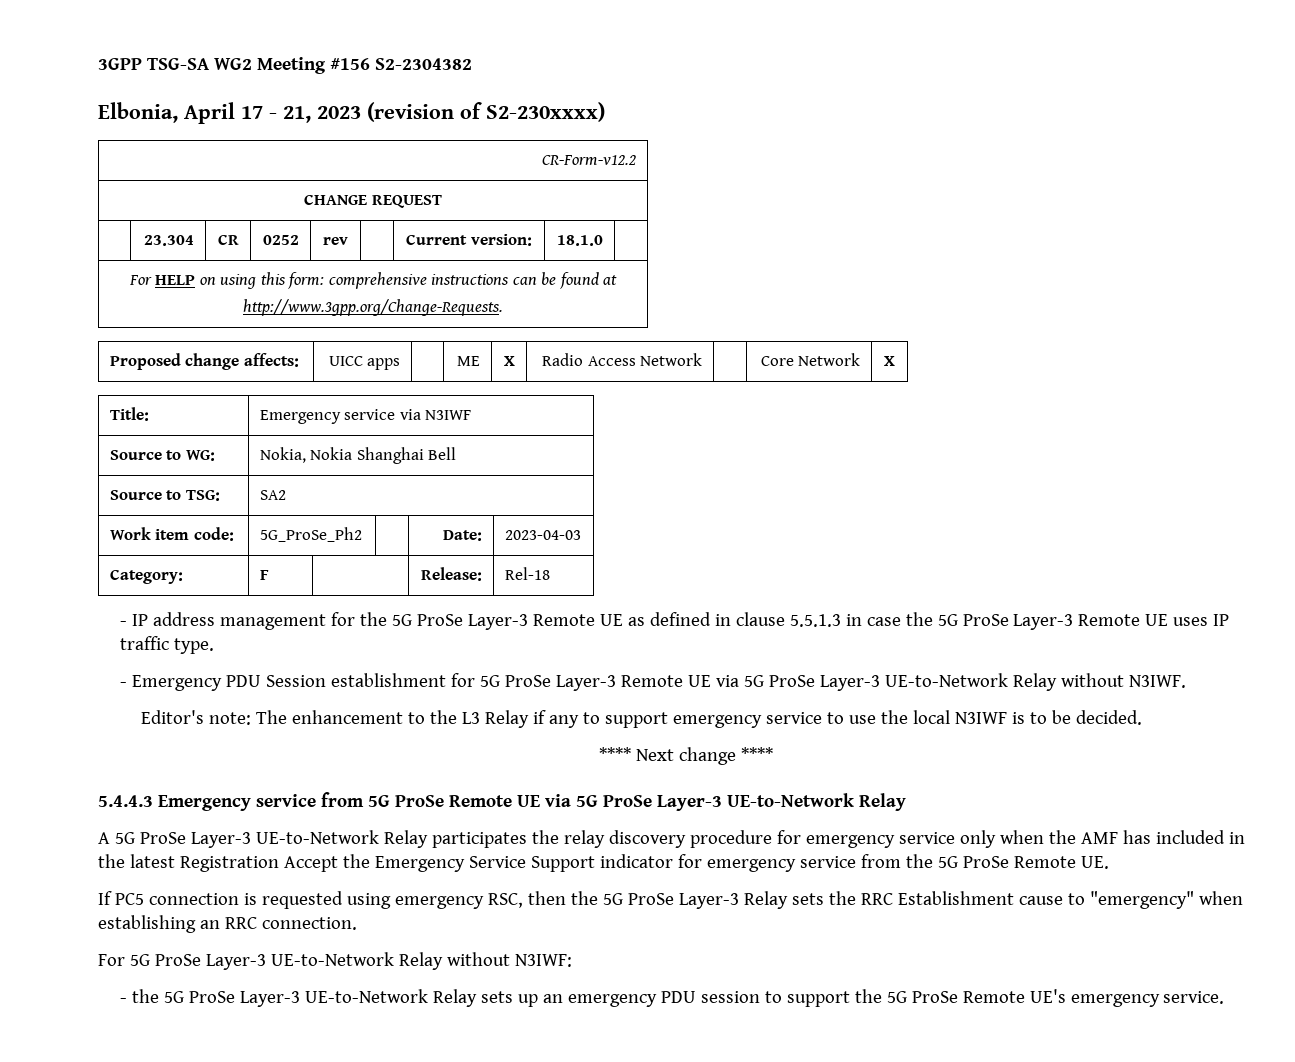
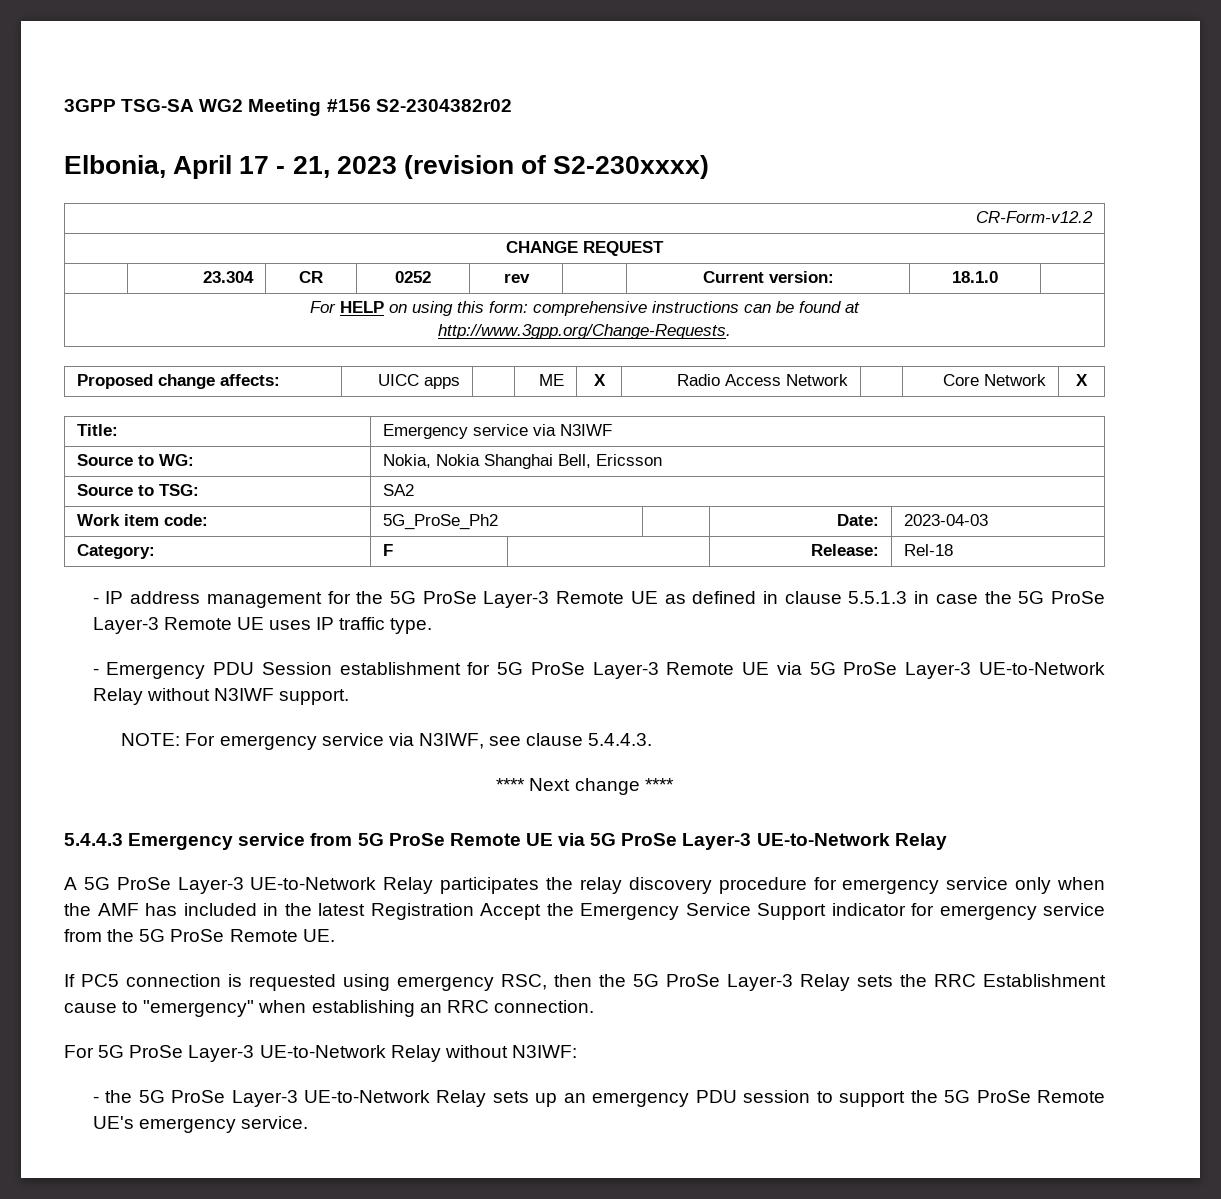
- 3GPP TSG-SA WG2 Meeting #156 S2-2304382
+ 3GPP TSG-SA WG2 Meeting #156 S2-2304382r02
- Source to WG: | Nokia, Nokia Shanghai Bell
+ Source to WG: | Nokia, Nokia Shanghai Bell, Ericsson
- - Emergency PDU Session establishment for 5G ProSe Layer-3 Remote UE via 5G ProSe Layer-3 UE-to-Network Relay without N3IWF.
- Editor's note: The enhancement to the L3 Relay if any to support emergency service to use the local N3IWF is to be decided.
+ - Emergency PDU Session establishment for 5G ProSe Layer-3 Remote UE via 5G ProSe Layer-3 UE-to-Network Relay without N3IWF support.
+ NOTE: For emergency service via N3IWF, see clause 5.4.4.3.

